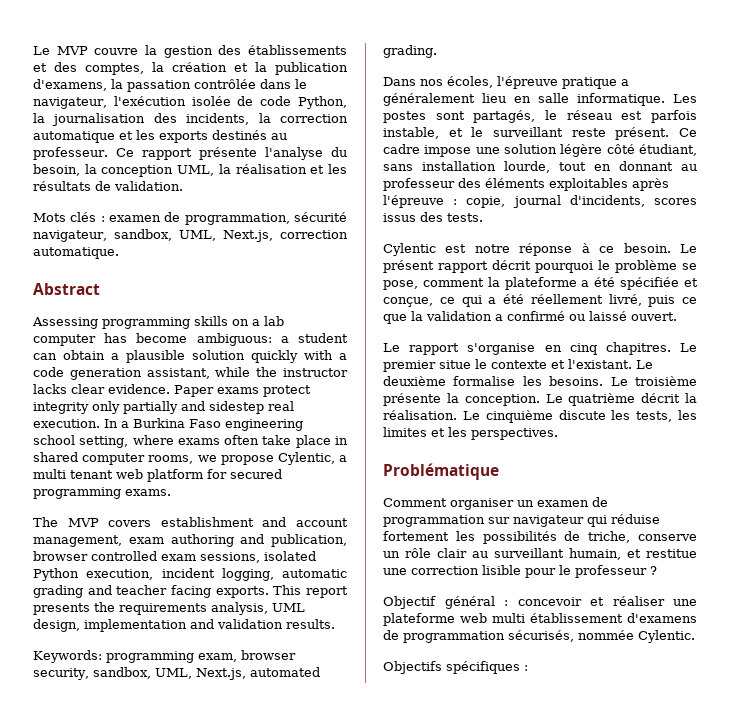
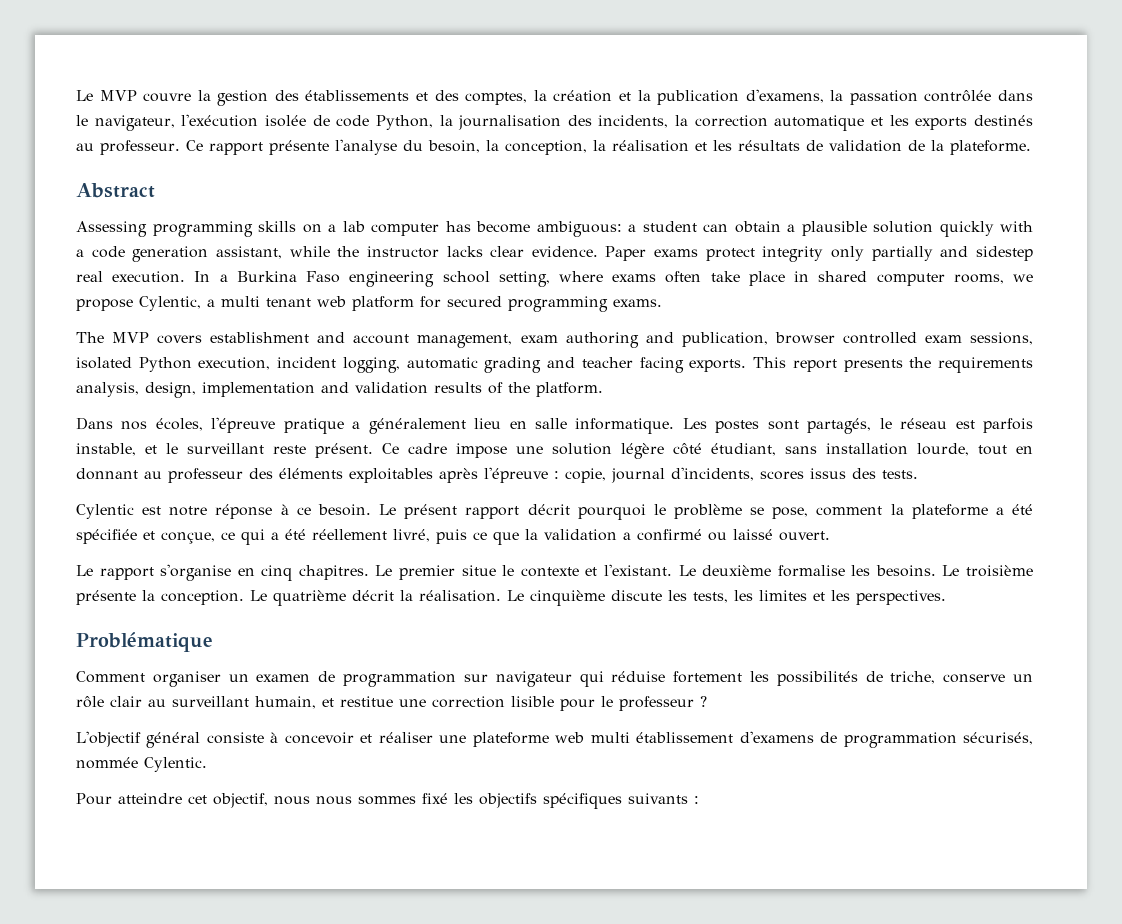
- Ce rapport présente l'analyse du besoin, la conception UML, la réalisation et les résultats de validation.
- Mots clés : examen de programmation, sécurité navigateur, sandbox, UML, Next.js, correction automatique.
+ Ce rapport présente l'analyse du besoin, la conception, la réalisation et les résultats de validation de la plateforme.
- This report presents the requirements analysis, UML design, implementation and validation results.
- Keywords: programming exam, browser security, sandbox, UML, Next.js, automated grading.
+ This report presents the requirements analysis, design, implementation and validation results of the platform.
- Objectif général : concevoir et réaliser une plateforme web multi établissement d'examens de programmation sécurisés, nommée Cylentic.
+ L'objectif général consiste à concevoir et réaliser une plateforme web multi établissement d'examens de programmation sécurisés, nommée Cylentic.
- Objectifs spécifiques :
+ Pour atteindre cet objectif, nous nous sommes fixé les objectifs spécifiques suivants :

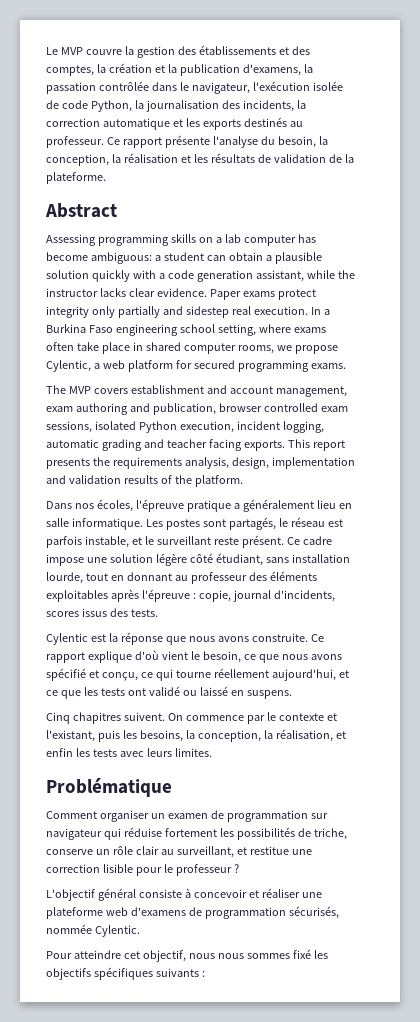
- In a Burkina Faso engineering school setting, where exams often take place in shared computer rooms, we propose Cylentic, a multi tenant web platform for secured programming exams.
+ In a Burkina Faso engineering school setting, where exams often take place in shared computer rooms, we propose Cylentic, a web platform for secured programming exams.
- Cylentic est notre réponse à ce besoin. Le présent rapport décrit pourquoi le problème se pose, comment la plateforme a été spécifiée et conçue, ce qui a été réellement livré, puis ce que la validation a confirmé ou laissé ouvert.
- Le rapport s'organise en cinq chapitres. Le premier situe le contexte et l'existant. Le deuxième formalise les besoins. Le troisième présente la conception. Le quatrième décrit la réalisation. Le cinquième discute les tests, les limites et les perspectives.
+ Cylentic est la réponse que nous avons construite. Ce rapport explique d'où vient le besoin, ce que nous avons spécifié et conçu, ce qui tourne réellement aujourd'hui, et ce que les tests ont validé ou laissé en suspens.
+ Cinq chapitres suivent. On commence par le contexte et l'existant, puis les besoins, la conception, la réalisation, et enfin les tests avec leurs limites.
- Comment organiser un examen de programmation sur navigateur qui réduise fortement les possibilités de triche, conserve un rôle clair au surveillant humain, et restitue une correction lisible pour le professeur ?
+ Comment organiser un examen de programmation sur navigateur qui réduise fortement les possibilités de triche, conserve un rôle clair au surveillant, et restitue une correction lisible pour le professeur ?
- L'objectif général consiste à concevoir et réaliser une plateforme web multi établissement d'examens de programmation sécurisés, nommée Cylentic.
+ L'objectif général consiste à concevoir et réaliser une plateforme web d'examens de programmation sécurisés, nommée Cylentic.

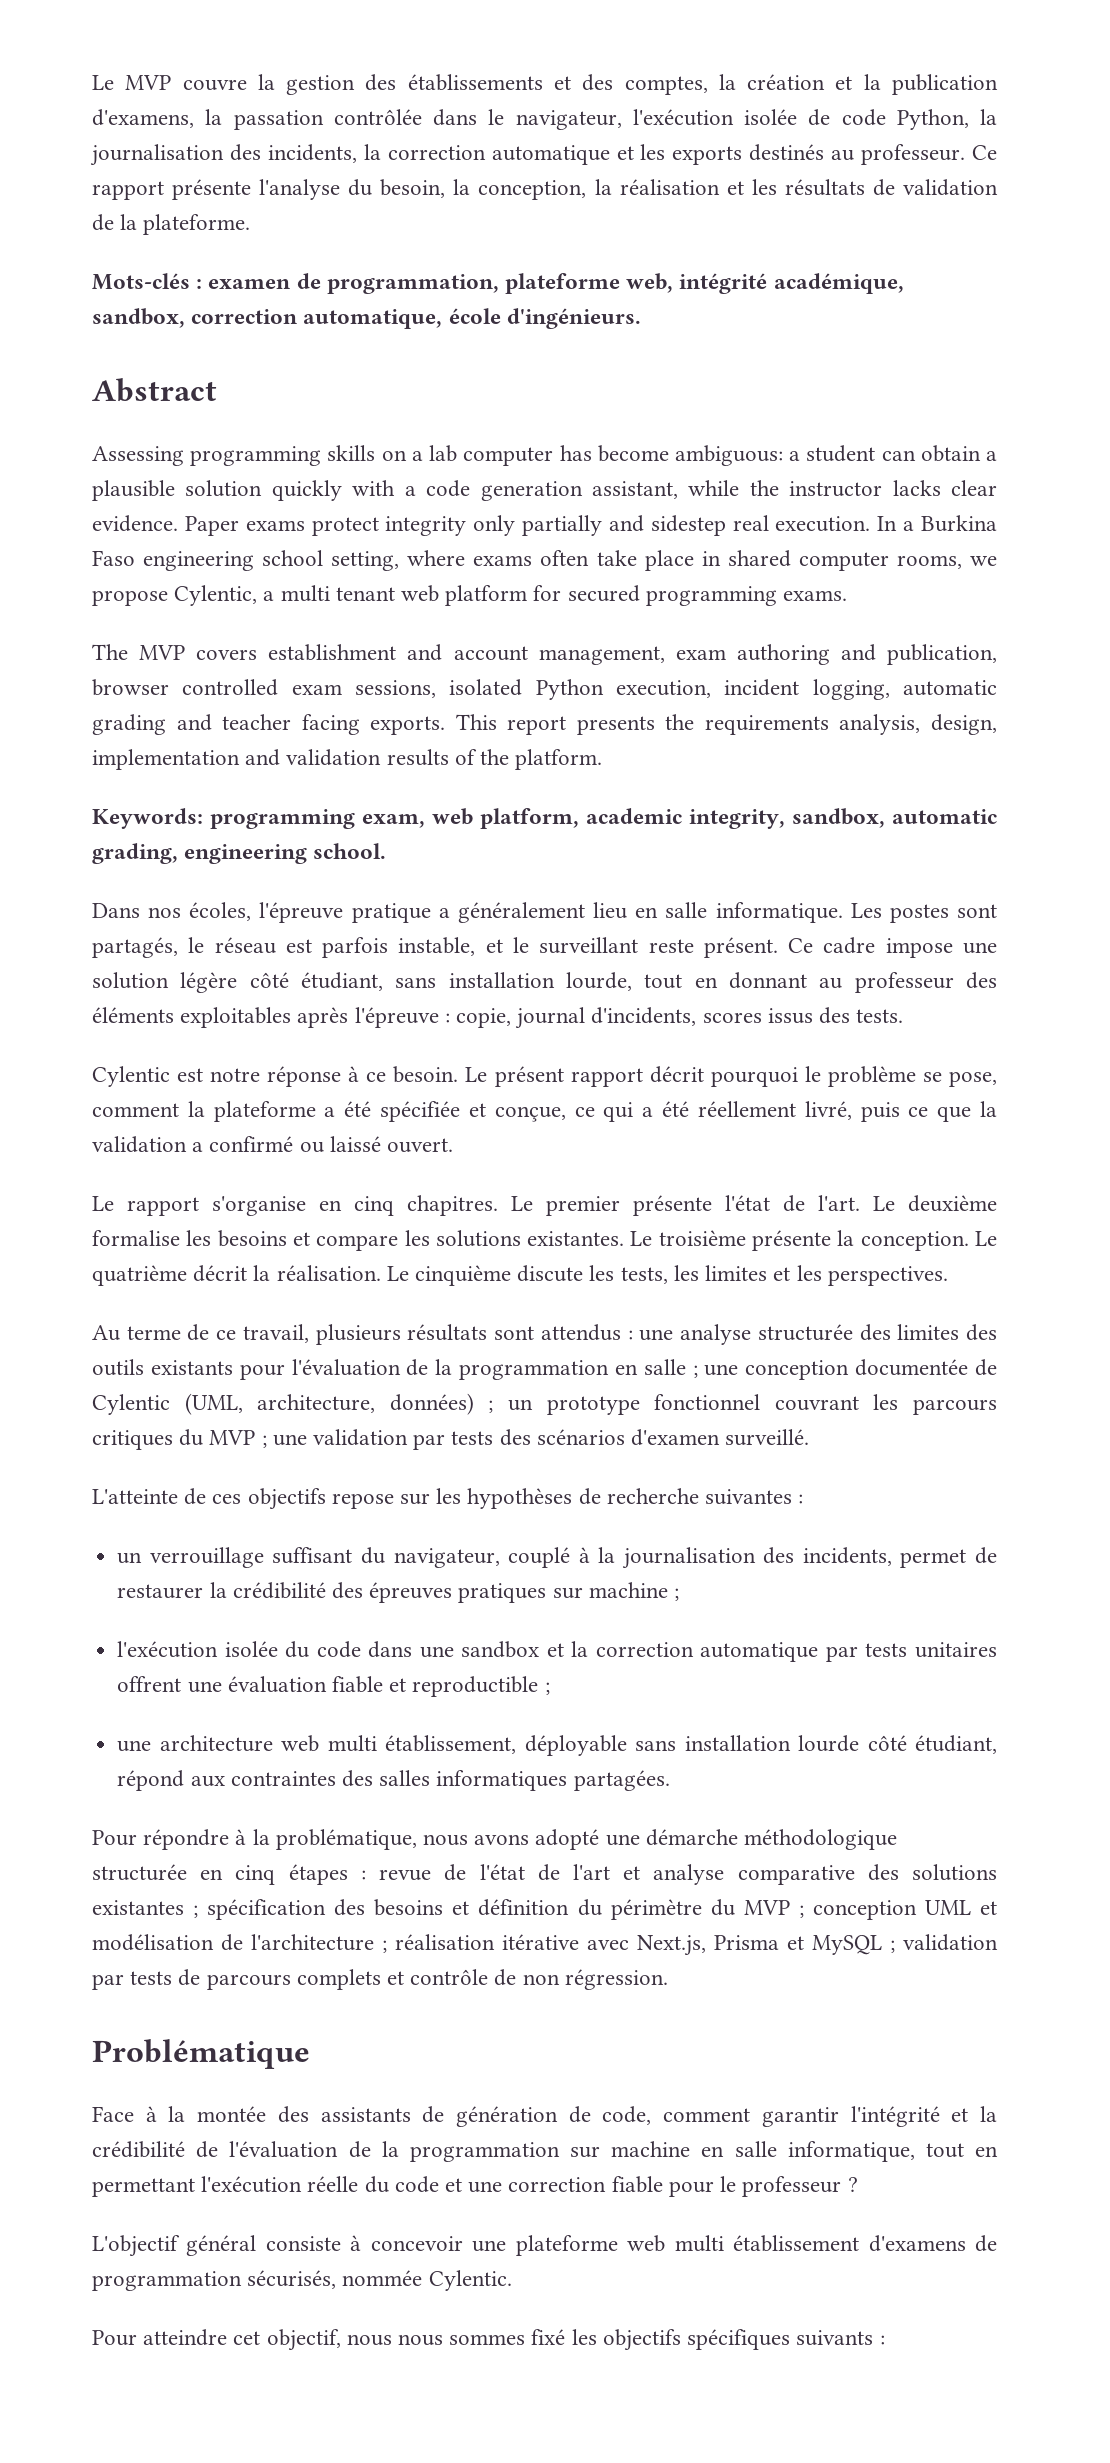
+ Mots-clés : examen de programmation, plateforme web, intégrité académique, sandbox, correction automatique, école d'ingénieurs.
- In a Burkina Faso engineering school setting, where exams often take place in shared computer rooms, we propose Cylentic, a web platform for secured programming exams.
+ In a Burkina Faso engineering school setting, where exams often take place in shared computer rooms, we propose Cylentic, a multi tenant web platform for secured programming exams.
+ Keywords: programming exam, web platform, academic integrity, sandbox, automatic grading, engineering school.
- Cylentic est la réponse que nous avons construite. Ce rapport explique d'où vient le besoin, ce que nous avons spécifié et conçu, ce qui tourne réellement aujourd'hui, et ce que les tests ont validé ou laissé en suspens.
- Cinq chapitres suivent. On commence par le contexte et l'existant, puis les besoins, la conception, la réalisation, et enfin les tests avec leurs limites.
+ Cylentic est notre réponse à ce besoin. Le présent rapport décrit pourquoi le problème se pose, comment la plateforme a été spécifiée et conçue, ce qui a été réellement livré, puis ce que la validation a confirmé ou laissé ouvert.
+ Le rapport s'organise en cinq chapitres. Le premier présente l'état de l'art. Le deuxième formalise les besoins et compare les solutions existantes. Le troisième présente la conception. Le quatrième décrit la réalisation. Le cinquième discute les tests, les limites et les perspectives.
+ Au terme de ce travail, plusieurs résultats sont attendus : une analyse structurée des limites des outils existants pour l'évaluation de la programmation en salle ; une conception documentée de Cylentic (UML, architecture, données) ; un prototype fonctionnel couvrant les parcours critiques du MVP ; une validation par tests des scénarios d'examen surveillé.
+ L'atteinte de ces objectifs repose sur les hypothèses de recherche suivantes :
+ un verrouillage suffisant du navigateur, couplé à la journalisation des incidents, permet de restaurer la crédibilité des épreuves pratiques sur machine ;
+ l'exécution isolée du code dans une sandbox et la correction automatique par tests unitaires offrent une évaluation fiable et reproductible ;
+ une architecture web multi établissement, déployable sans installation lourde côté étudiant, répond aux contraintes des salles informatiques partagées.
+ Pour répondre à la problématique, nous avons adopté une démarche méthodologique structurée en cinq étapes : revue de l'état de l'art et analyse comparative des solutions existantes ; spécification des besoins et définition du périmètre du MVP ; conception UML et modélisation de l'architecture ; réalisation itérative avec Next.js, Prisma et MySQL ; validation par tests de parcours complets et contrôle de non régression.
  Problématique
- Comment organiser un examen de programmation sur navigateur qui réduise fortement les possibilités de triche, conserve un rôle clair au surveillant, et restitue une correction lisible pour le professeur ?
+ Face à la montée des assistants de génération de code, comment garantir l'intégrité et la crédibilité de l'évaluation de la programmation sur machine en salle informatique, tout en permettant l'exécution réelle du code et une correction fiable pour le professeur ?
- L'objectif général consiste à concevoir et réaliser une plateforme web d'examens de programmation sécurisés, nommée Cylentic.
+ L'objectif général consiste à concevoir une plateforme web multi établissement d'examens de programmation sécurisés, nommée Cylentic.

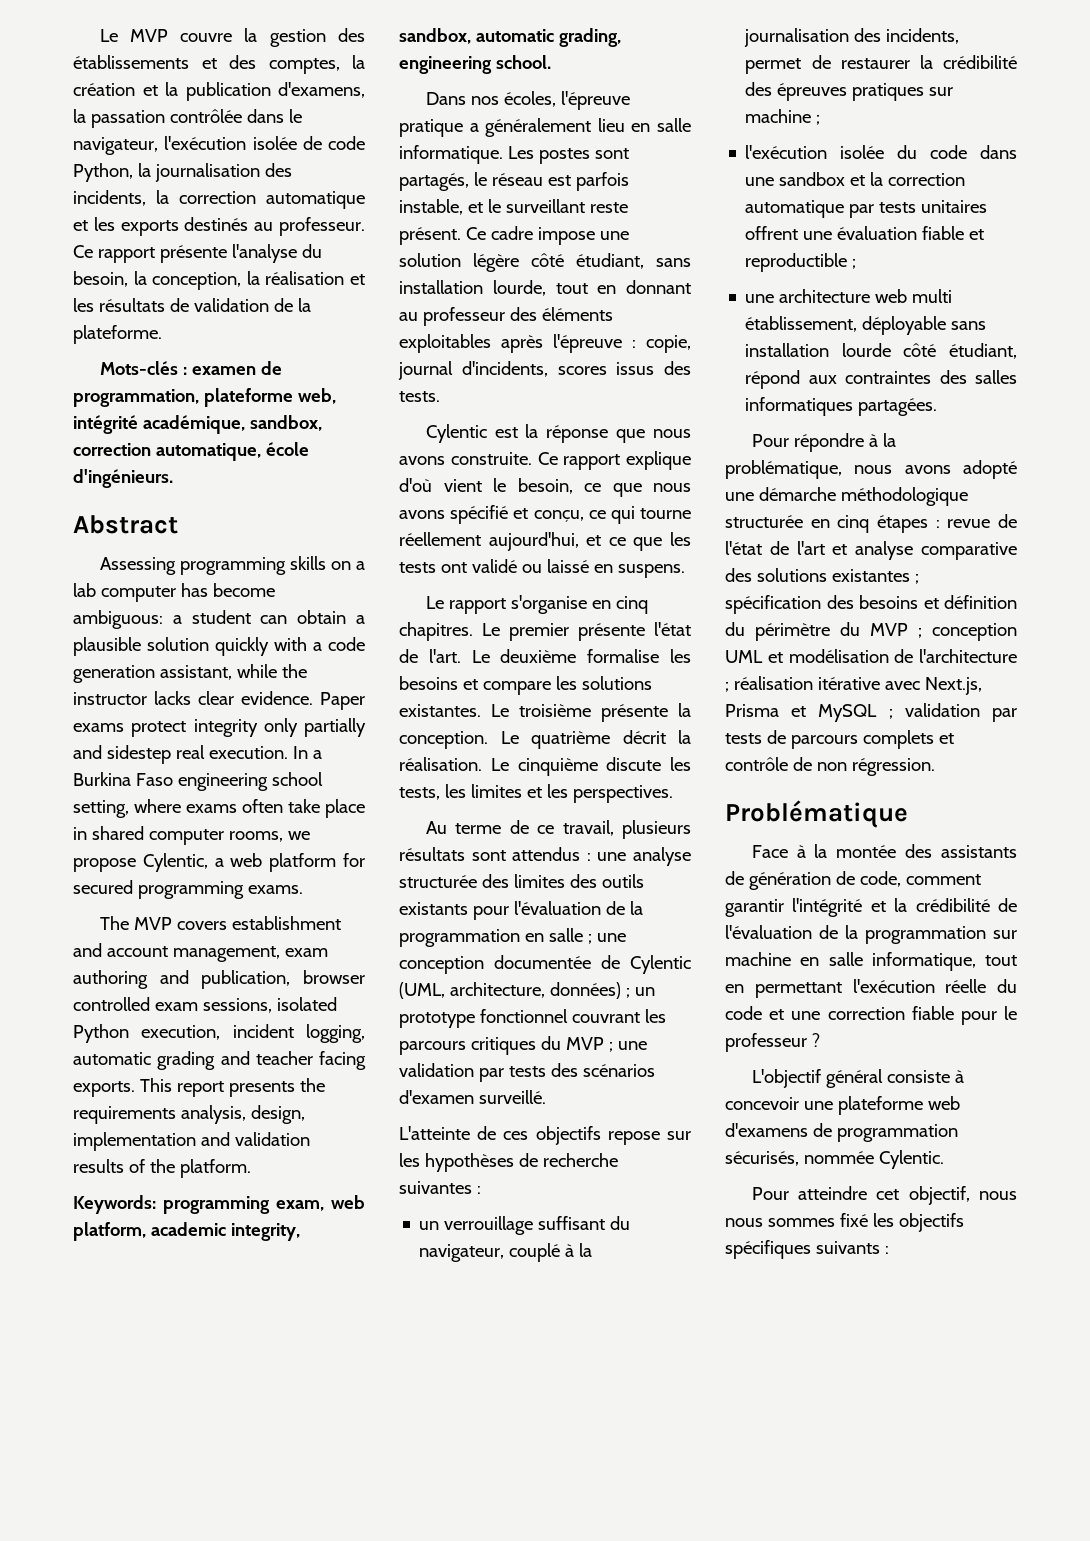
- In a Burkina Faso engineering school setting, where exams often take place in shared computer rooms, we propose Cylentic, a multi tenant web platform for secured programming exams.
+ In a Burkina Faso engineering school setting, where exams often take place in shared computer rooms, we propose Cylentic, a web platform for secured programming exams.
- Cylentic est notre réponse à ce besoin. Le présent rapport décrit pourquoi le problème se pose, comment la plateforme a été spécifiée et conçue, ce qui a été réellement livré, puis ce que la validation a confirmé ou laissé ouvert.
+ Cylentic est la réponse que nous avons construite. Ce rapport explique d'où vient le besoin, ce que nous avons spécifié et conçu, ce qui tourne réellement aujourd'hui, et ce que les tests ont validé ou laissé en suspens.
- L'objectif général consiste à concevoir une plateforme web multi établissement d'examens de programmation sécurisés, nommée Cylentic.
+ L'objectif général consiste à concevoir une plateforme web d'examens de programmation sécurisés, nommée Cylentic.

